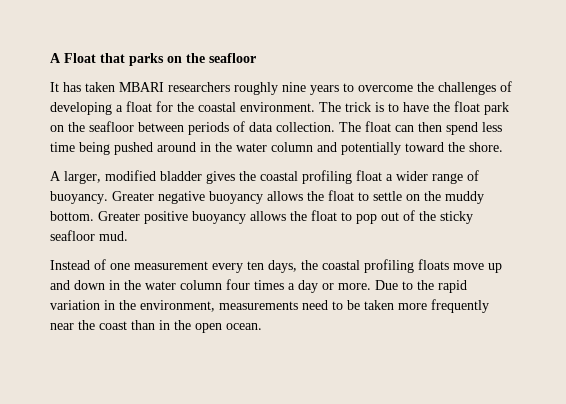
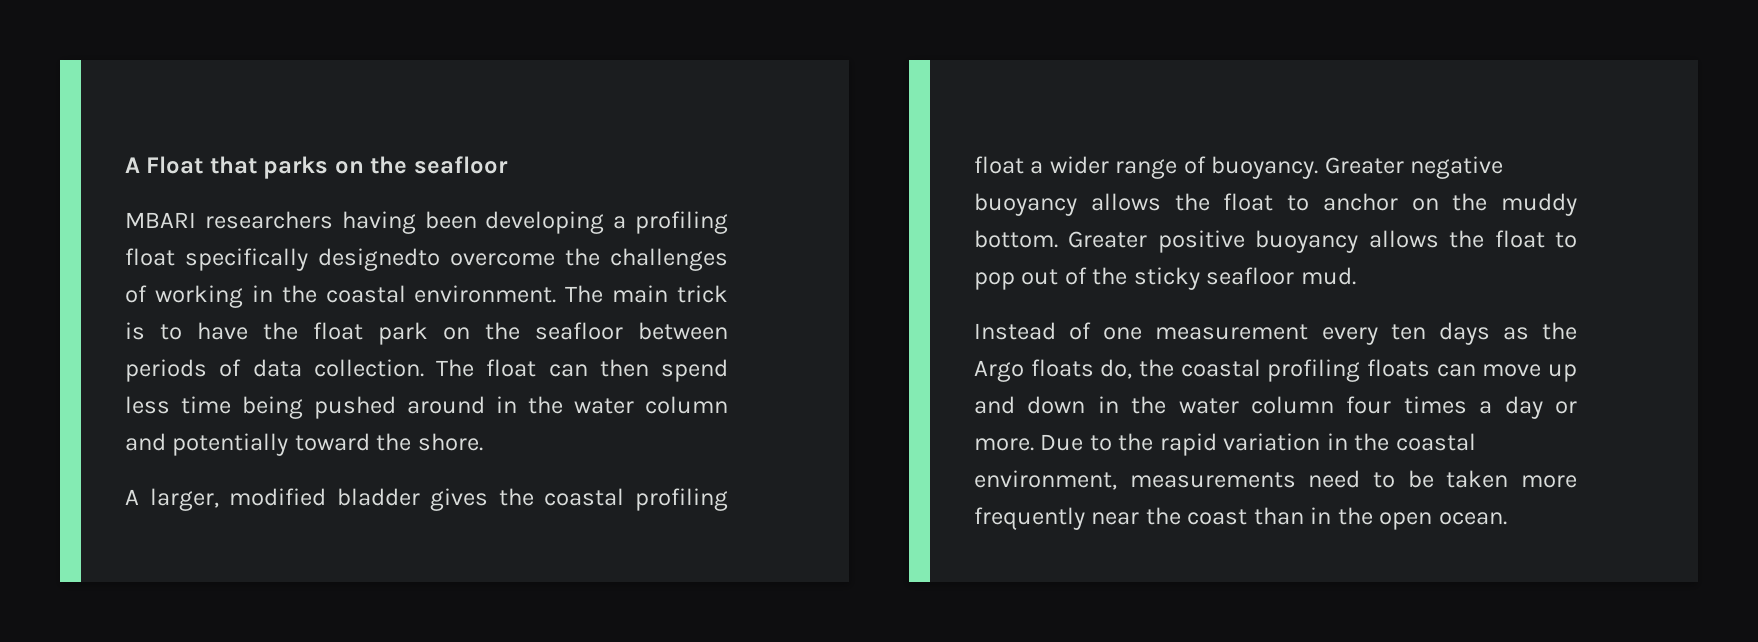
- It has taken MBARI researchers roughly nine years to overcome the challenges of developing a float for the coastal environment.
+ MBARI researchers having been developing a profiling float specifically designedto overcome the challenges of working in the coastal environment.
- The trick is to have the float park on the seafloor between periods of data collection.
+ The main trick is to have the float park on the seafloor between periods of data collection.
- Greater negative buoyancy allows the float to settle on the muddy bottom.
+ Greater negative buoyancy allows the float to anchor on the muddy bottom.
- Instead of one measurement every ten days, the coastal profiling floats move up and down in the water column four times a day or more.
+ Instead of one measurement every ten days as the Argo floats do, the coastal profiling floats can move up and down in the water column four times a day or more.
- Due to the rapid variation in the environment, measurements need to be taken more frequently near the coast than in the open ocean.
+ Due to the rapid variation in the coastal environment, measurements need to be taken more frequently near the coast than in the open ocean.

